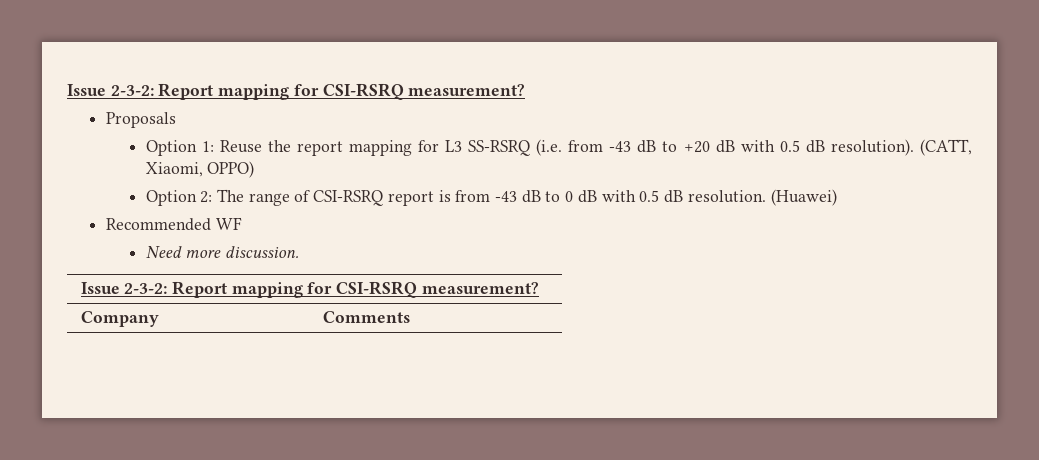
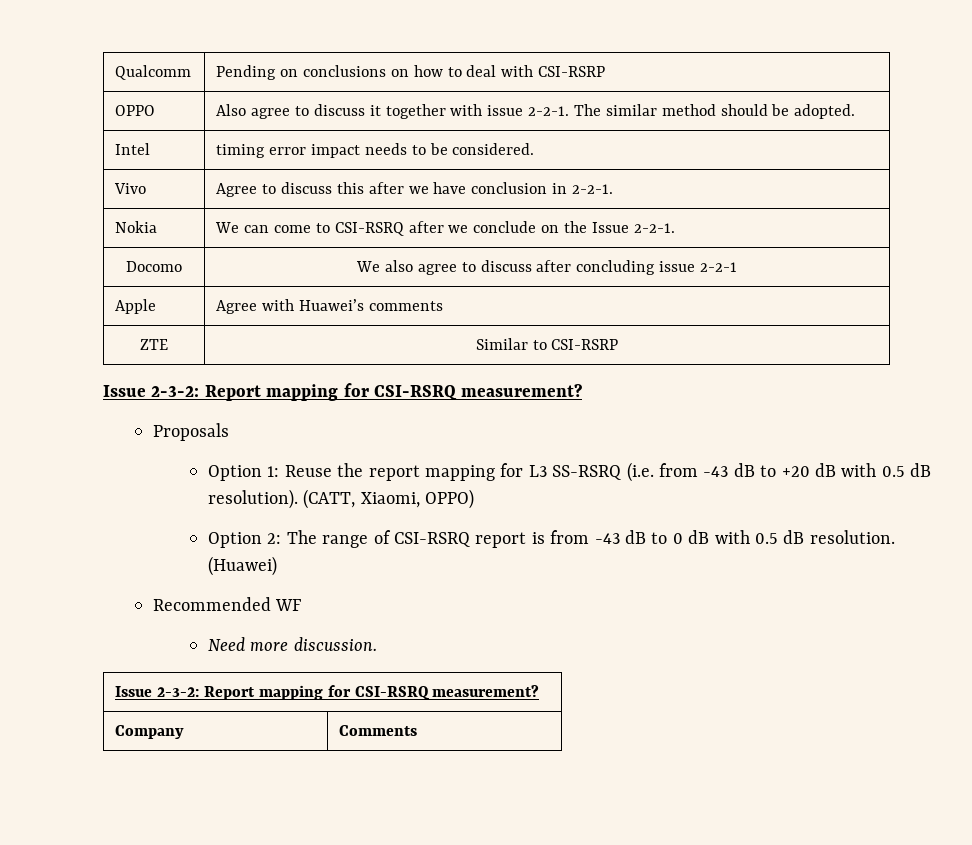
+ Qualcomm | Pending on conclusions on how to deal with CSI-RSRP
+ OPPO | Also agree to discuss it together with issue 2-2-1. The similar method should be adopted.
+ Intel | timing error impact needs to be considered.
+ Vivo | Agree to discuss this after we have conclusion in 2-2-1.
+ Nokia | We can come to CSI-RSRQ after we conclude on the Issue 2-2-1.
+ Docomo | We also agree to discuss after concluding issue 2-2-1
+ Apple | Agree with Huawei’s comments
+ ZTE | Similar to CSI-RSRP

